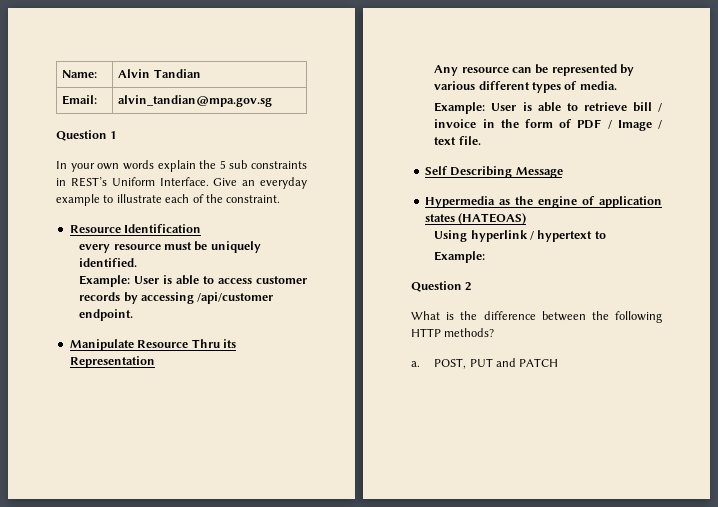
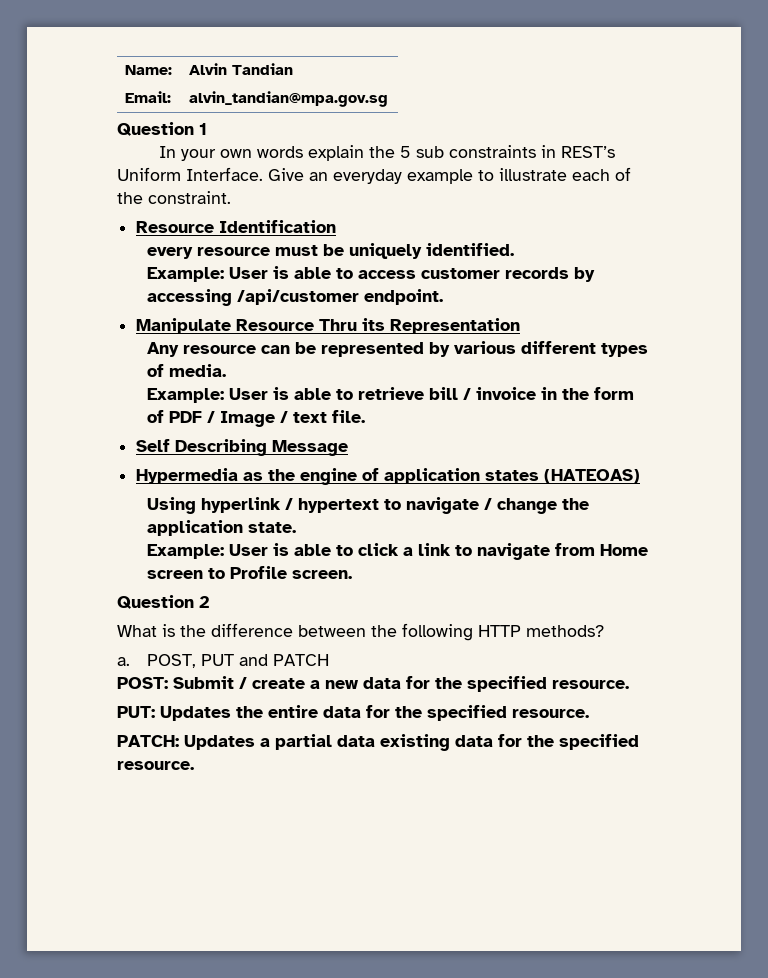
- Using hyperlink / hypertext to
- Example:
+ Using hyperlink / hypertext to navigate / change the application state.
+ Example: User is able to click a link to navigate from Home screen to Profile screen.
+ POST: Submit / create a new data for the specified resource.
+ PUT: Updates the entire data for the specified resource.
+ PATCH: Updates a partial data existing data for the specified resource.

